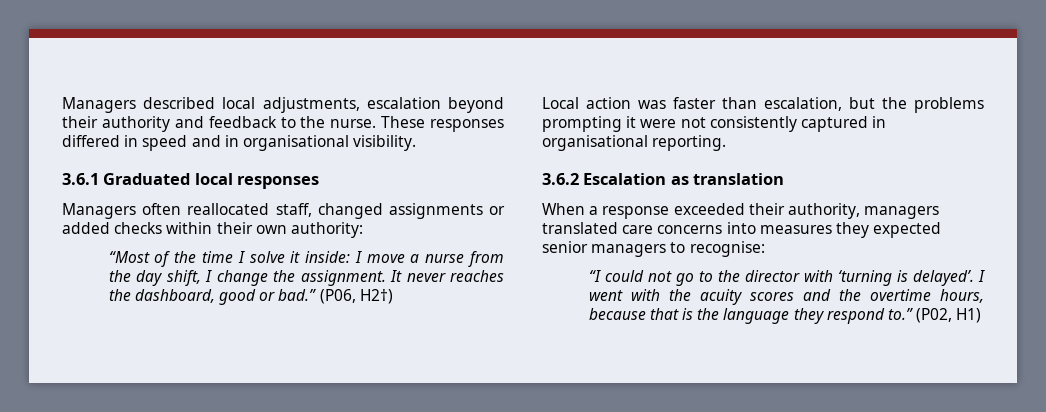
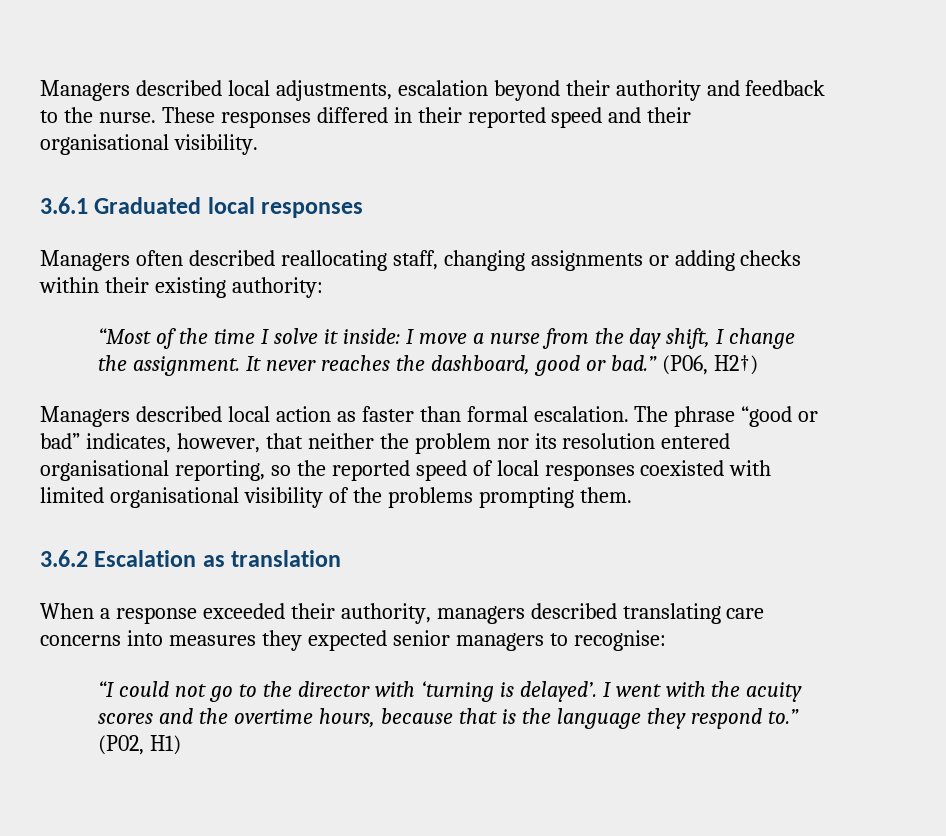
- These responses differed in speed and in organisational visibility.
+ These responses differed in their reported speed and their organisational visibility.
- Managers often reallocated staff, changed assignments or added checks within their own authority:
+ Managers often described reallocating staff, changing assignments or adding checks within their existing authority:
- Local action was faster than escalation, but the problems prompting it were not consistently captured in organisational reporting.
+ Managers described local action as faster than formal escalation. The phrase “good or bad” indicates, however, that neither the problem nor its resolution entered organisational reporting, so the reported speed of local responses coexisted with limited organisational visibility of the problems prompting them.
- When a response exceeded their authority, managers translated care concerns into measures they expected senior managers to recognise:
+ When a response exceeded their authority, managers described translating care concerns into measures they expected senior managers to recognise:

